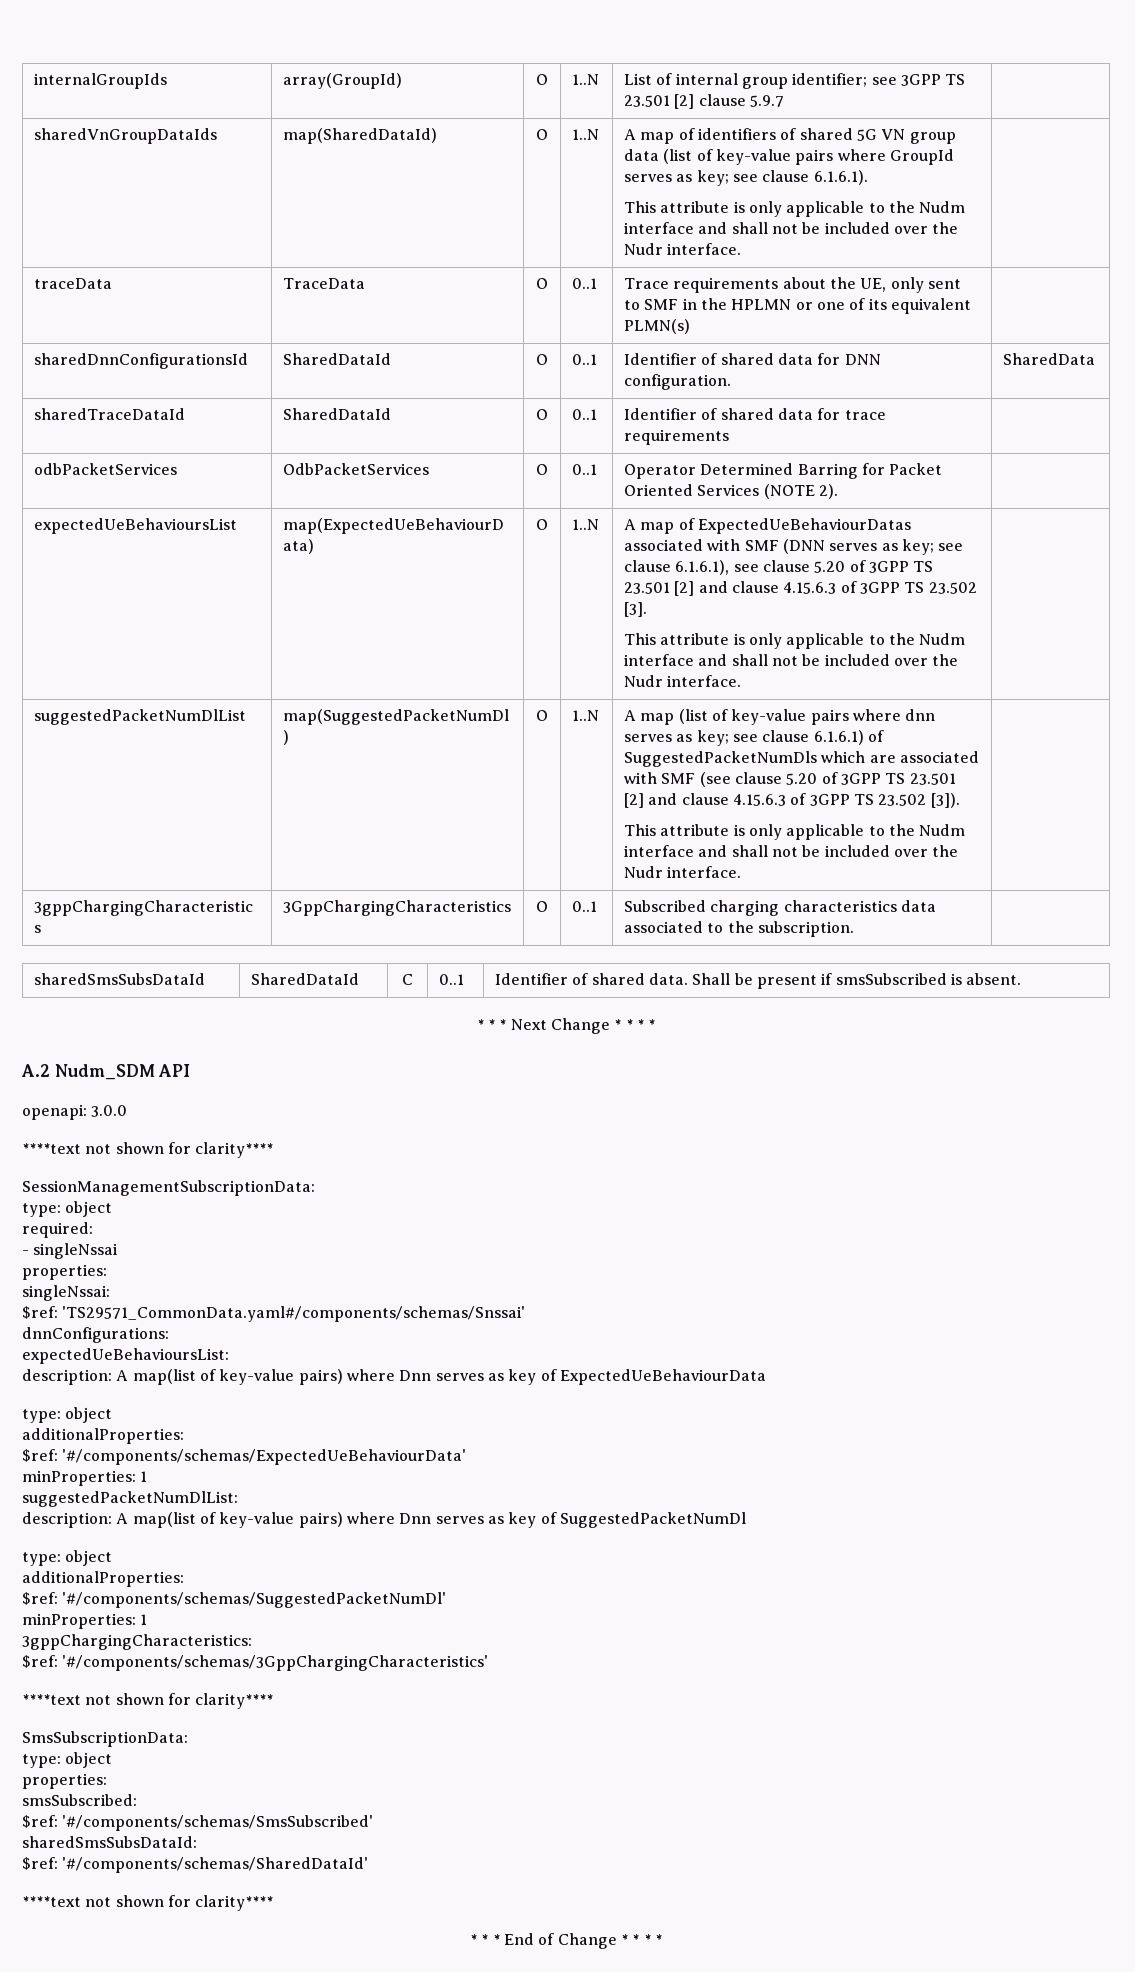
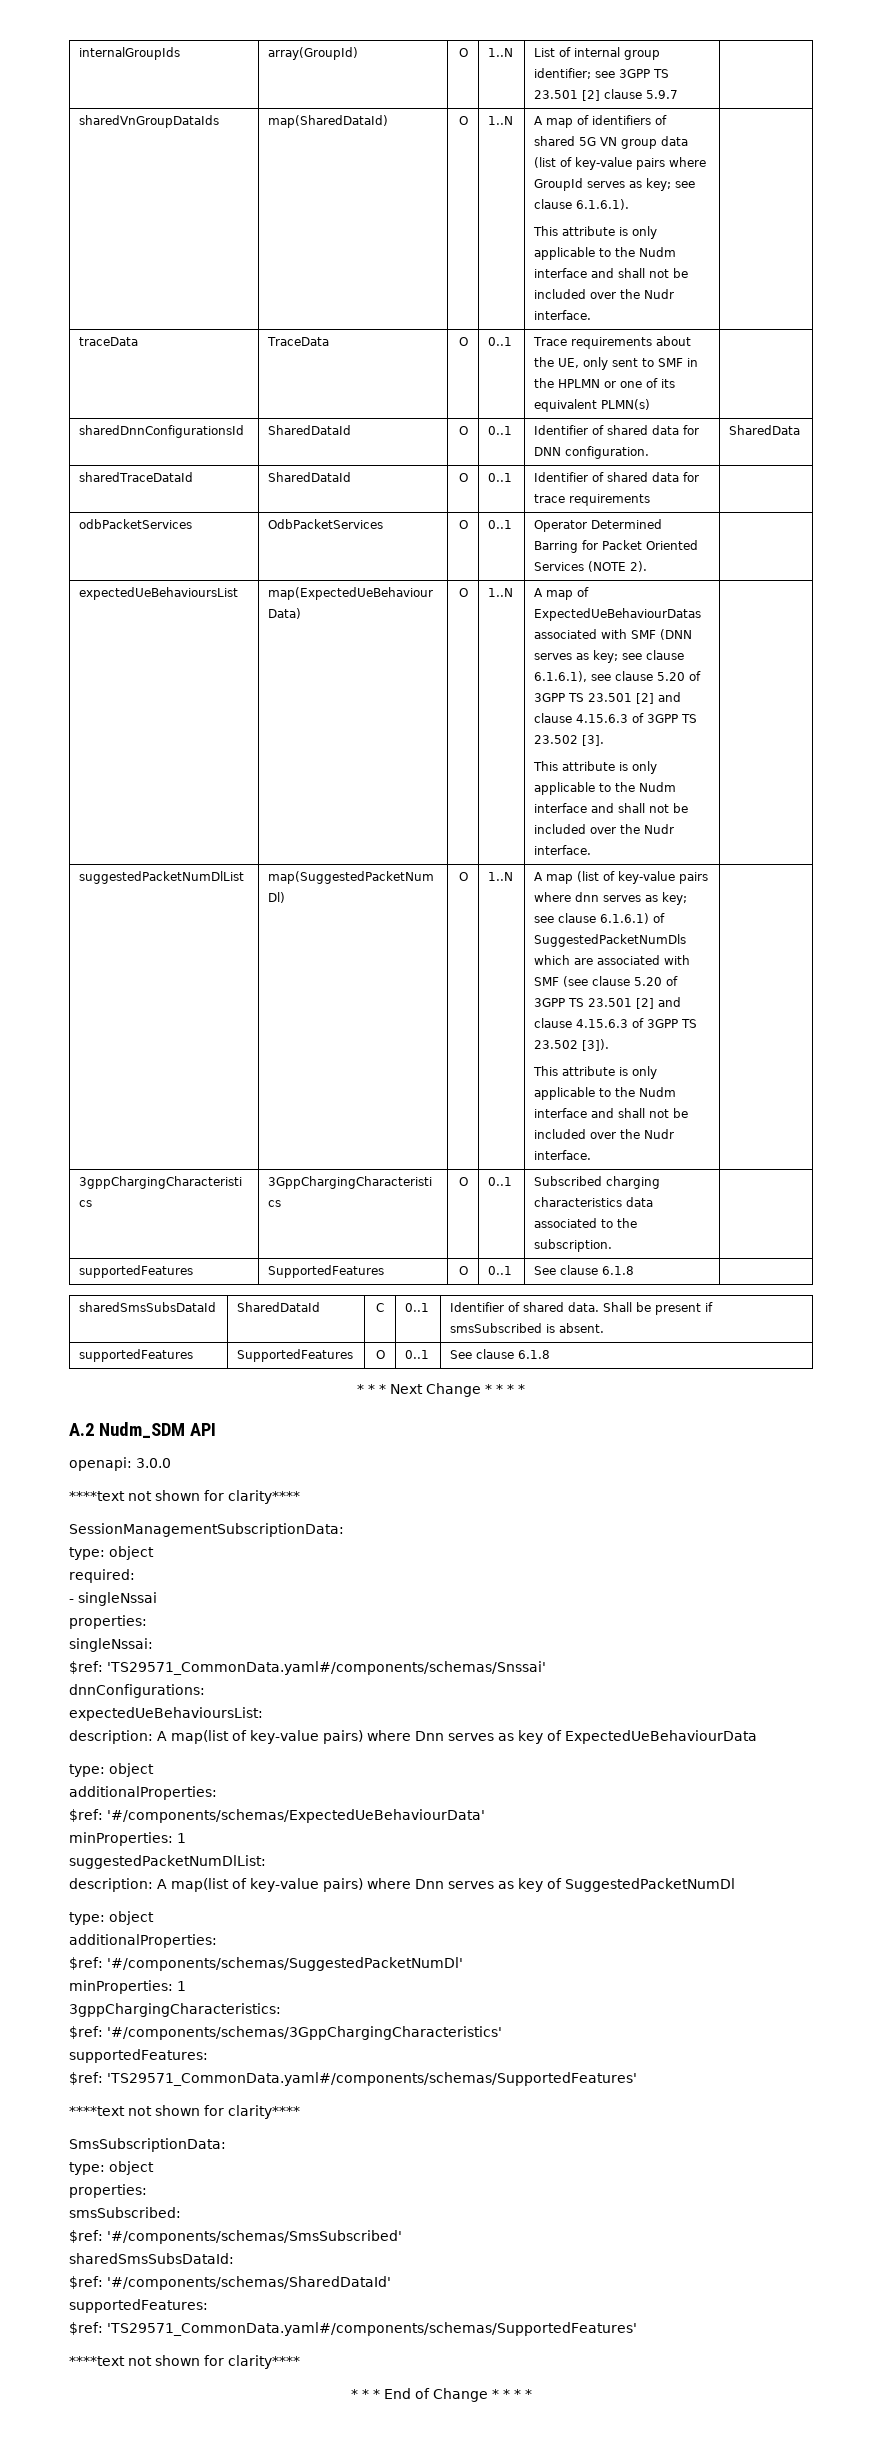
+ supportedFeatures | SupportedFeatures | O | 0..1 | See clause 6.1.8 |
  sharedSmsSubsDataId | SharedDataId | C | 0..1 | Identifier of shared data. Shall be present if smsSubscribed is absent.
+ supportedFeatures | SupportedFeatures | O | 0..1 | See clause 6.1.8
  $ref: '#/components/schemas/3GppChargingCharacteristics'
+ supportedFeatures:
+ $ref: 'TS29571_CommonData.yaml#/components/schemas/SupportedFeatures'
  $ref: '#/components/schemas/SharedDataId'
+ supportedFeatures:
+ $ref: 'TS29571_CommonData.yaml#/components/schemas/SupportedFeatures'

